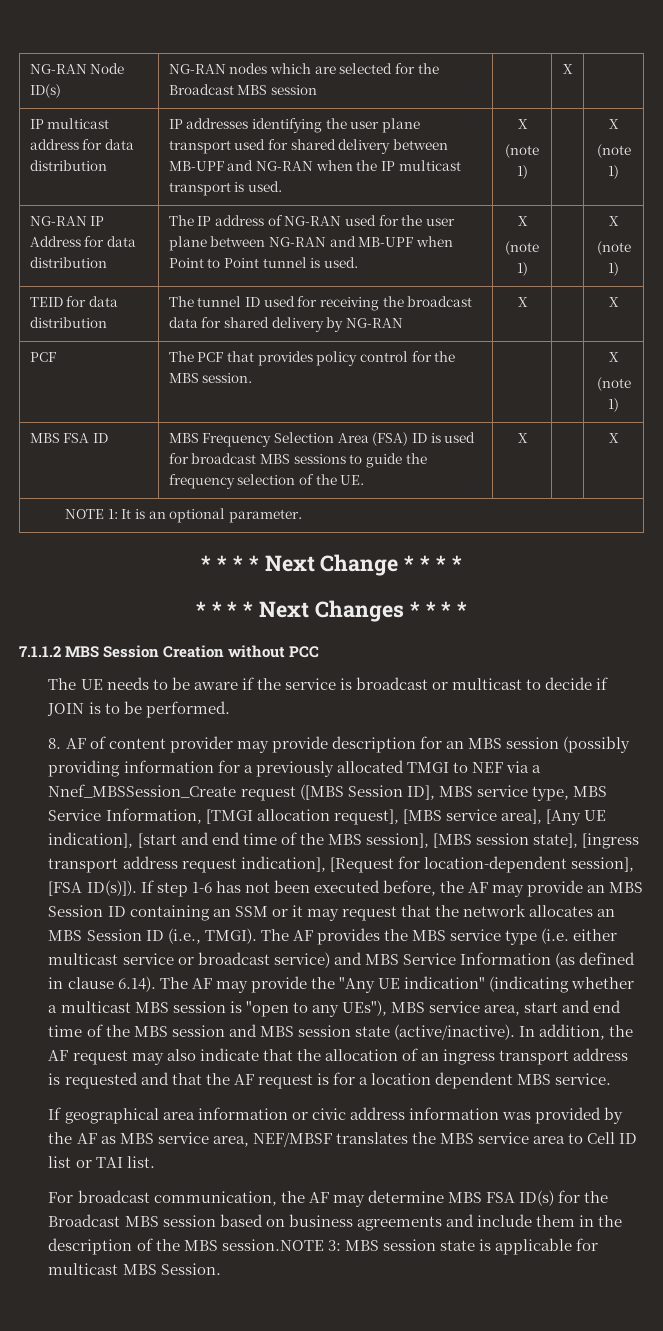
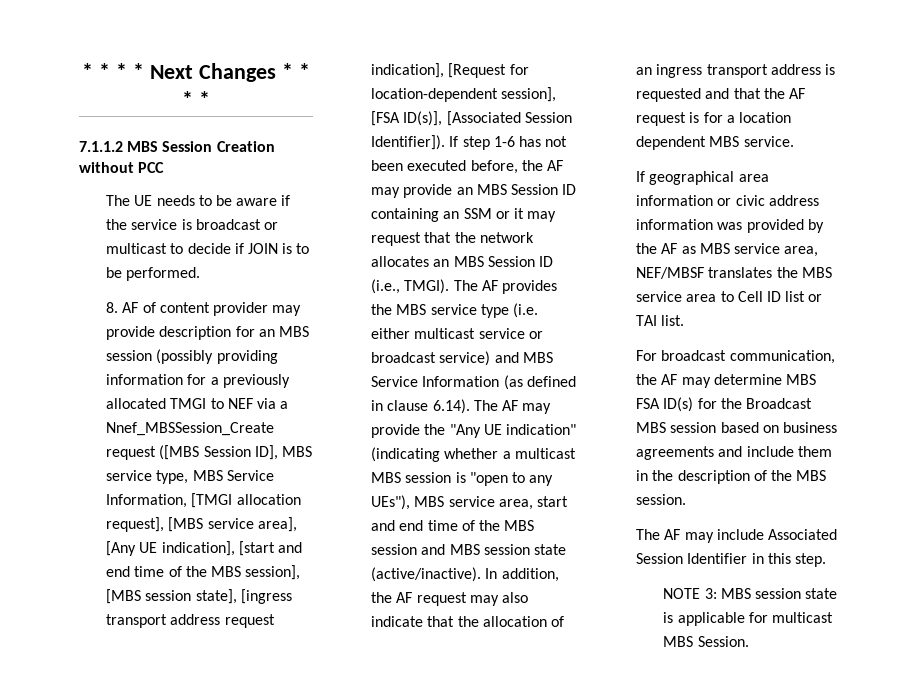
- NG-RAN Node ID(s) | NG-RAN nodes which are selected for the Broadcast MBS session | | X |
- IP multicast address for data distribution | IP addresses identifying the user plane transport used for shared delivery between MB-UPF and NG-RAN when the IP multicast transport is used. | X
- (note 1) | | X
- (note 1)
- NG-RAN IP Address for data distribution | The IP address of NG-RAN used for the user plane between NG-RAN and MB-UPF when Point to Point tunnel is used. | X
- (note 1) | | X
- (note 1)
- TEID for data distribution | The tunnel ID used for receiving the broadcast data for shared delivery by NG-RAN | X | | X
- PCF | The PCF that provides policy control for the MBS session. | | | X
- (note 1)
- MBS FSA ID | MBS Frequency Selection Area (FSA) ID is used for broadcast MBS sessions to guide the frequency selection of the UE. | X | | X
- NOTE 1: It is an optional parameter.
- * * * * Next Change * * * *
- 8. AF of content provider may provide description for an MBS session (possibly providing information for a previously allocated TMGI to NEF via a Nnef_MBSSession_Create request ([MBS Session ID], MBS service type, MBS Service Information, [TMGI allocation request], [MBS service area], [Any UE indication], [start and end time of the MBS session], [MBS session state], [ingress transport address request indication], [Request for location-dependent session], [FSA ID(s)]).
+ 8. AF of content provider may provide description for an MBS session (possibly providing information for a previously allocated TMGI to NEF via a Nnef_MBSSession_Create request ([MBS Session ID], MBS service type, MBS Service Information, [TMGI allocation request], [MBS service area], [Any UE indication], [start and end time of the MBS session], [MBS session state], [ingress transport address request indication], [Request for location-dependent session], [FSA ID(s)], [Associated Session Identifier]).
- For broadcast communication, the AF may determine MBS FSA ID(s) for the Broadcast MBS session based on business agreements and include them in the description of the MBS session.NOTE 3: MBS session state is applicable for multicast MBS Session.
+ For broadcast communication, the AF may determine MBS FSA ID(s) for the Broadcast MBS session based on business agreements and include them in the description of the MBS session.
+ The AF may include Associated Session Identifier in this step.
+ NOTE 3: MBS session state is applicable for multicast MBS Session.

